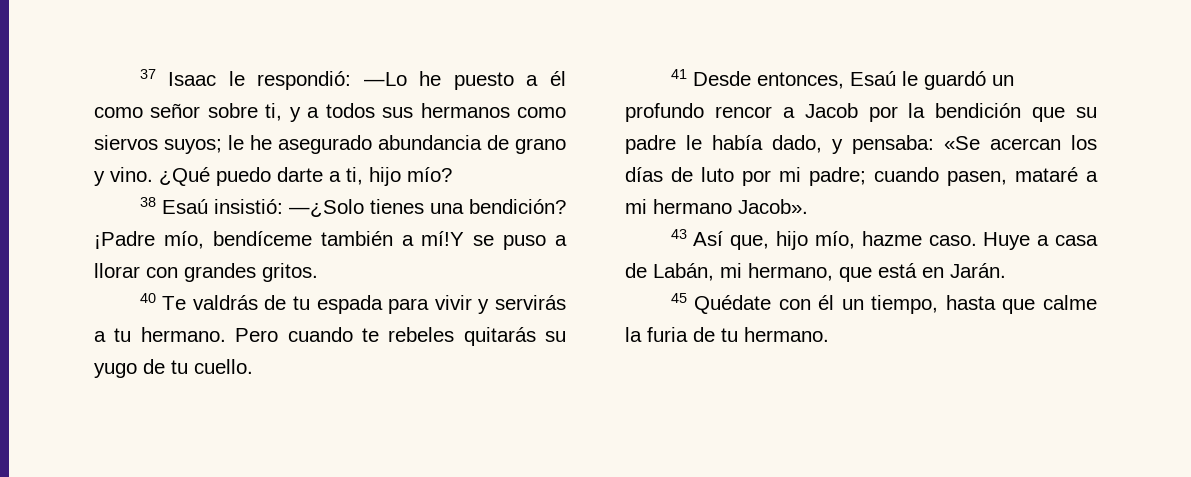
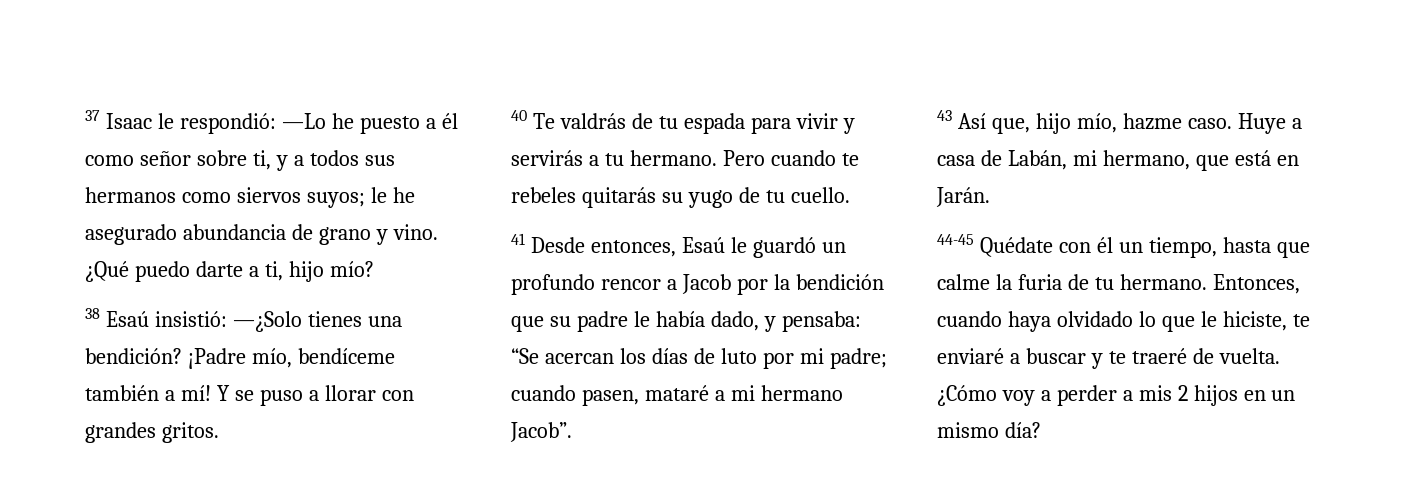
- ¡Padre mío, bendíceme también a mí!Y se puso a llorar con grandes gritos.
+ ¡Padre mío, bendíceme también a mí! Y se puso a llorar con grandes gritos.
- 41 Desde entonces, Esaú le guardó un profundo rencor a Jacob por la bendición que su padre le había dado, y pensaba: «Se acercan los días de luto por mi padre; cuando pasen, mataré a mi hermano Jacob».
+ 41 Desde entonces, Esaú le guardó un profundo rencor a Jacob por la bendición que su padre le había dado, y pensaba: “Se acercan los días de luto por mi padre; cuando pasen, mataré a mi hermano Jacob”.
- 45 Quédate con él un tiempo, hasta que calme la furia de tu hermano.
+ 44-45 Quédate con él un tiempo, hasta que calme la furia de tu hermano.
+ Entonces, cuando haya olvidado lo que le hiciste, te enviaré a buscar y te traeré de vuelta. ¿Cómo voy a perder a mis 2 hijos en un mismo día?

